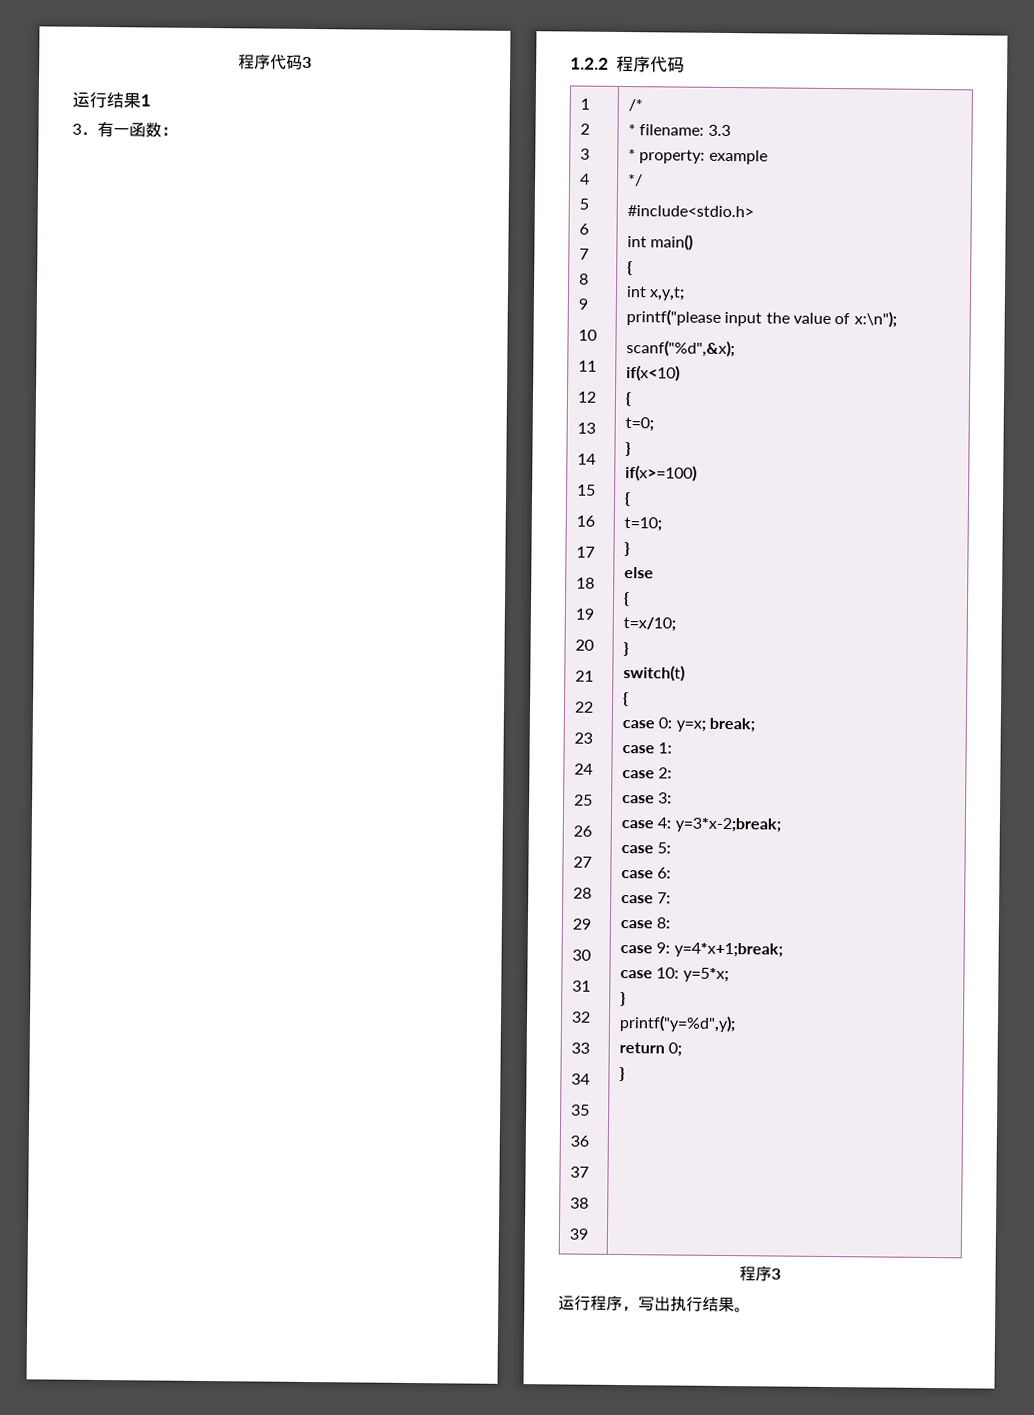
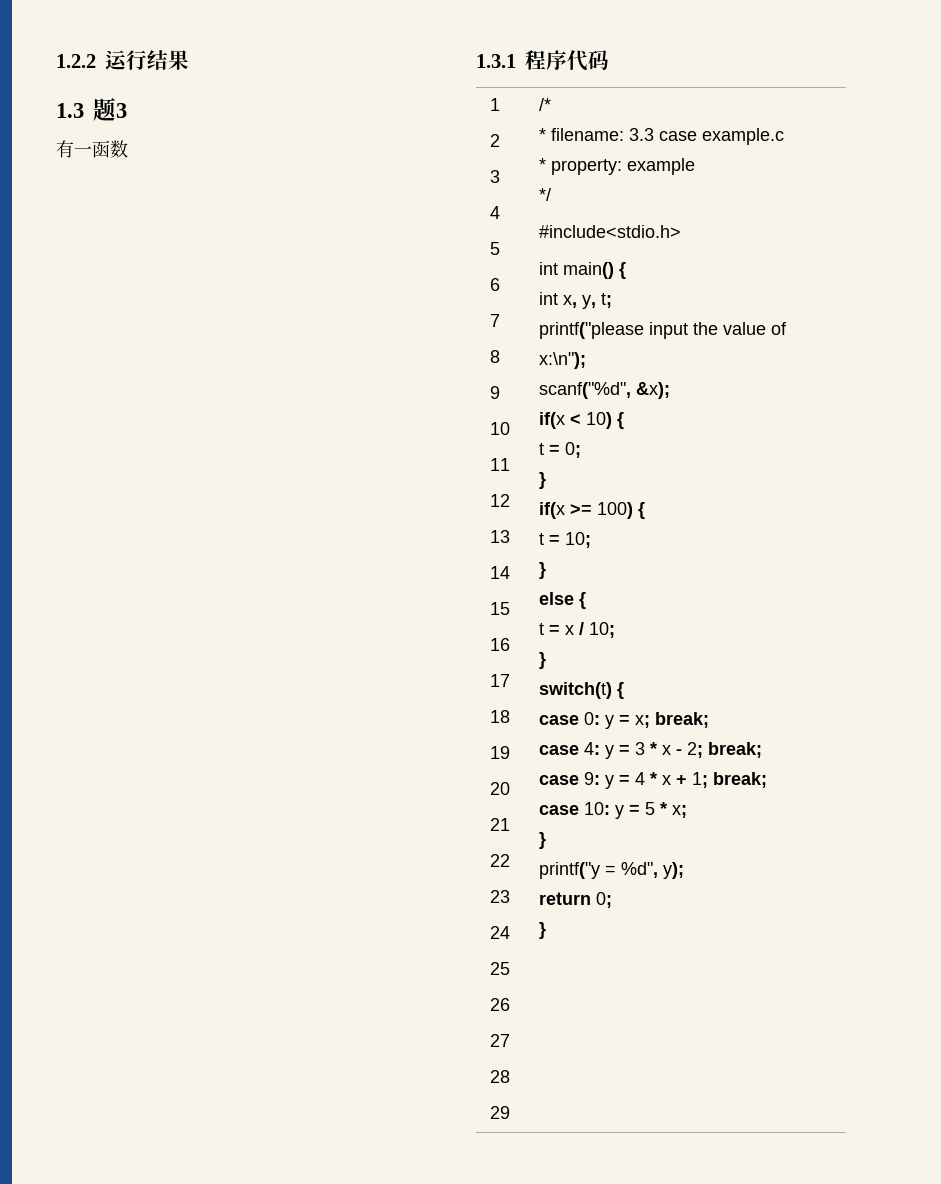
- 程序代码3
- 运行结果1
- 3．有一函数：
- 1.2.2程序代码
+ 1.2.2运行结果
+ 1.3题3
+ 有一函数
+ 1.3.1程序代码
- 30
- 31
- 32
- 33
- 34
- 35
- 36
- 37
- 38
- 39
- * filename: 3.3
+ * filename: 3.3 case example.c
- int main()
- {
+ int main() {
- int x,y,t;
+ int x, y, t;
- scanf("%d",&x);
- if(x<10)
- {
- t=0;
+ scanf("%d", &x);
+ if(x < 10) {
+ t = 0;
  }
- if(x>=100)
- {
- t=10;
+ if(x >= 100) {
+ t = 10;
- else
- {
- t=x/10;
+ else {
+ t = x / 10;
- switch(t)
- {
+ switch(t) {
- case 0: y=x; break;
- case 1:
- case 2:
- case 3:
- case 4: y=3*x-2;break;
- case 5:
- case 6:
- case 7:
- case 8:
- case 9: y=4*x+1;break;
- case 10: y=5*x;
+ case 0: y = x; break;
+ case 4: y = 3 * x - 2; break;
+ case 9: y = 4 * x + 1; break;
+ case 10: y = 5 * x;
  }
- printf("y=%d",y);
+ printf("y = %d", y);
  return 0;
  }
- 程序3
- 运行程序，写出执行结果。

